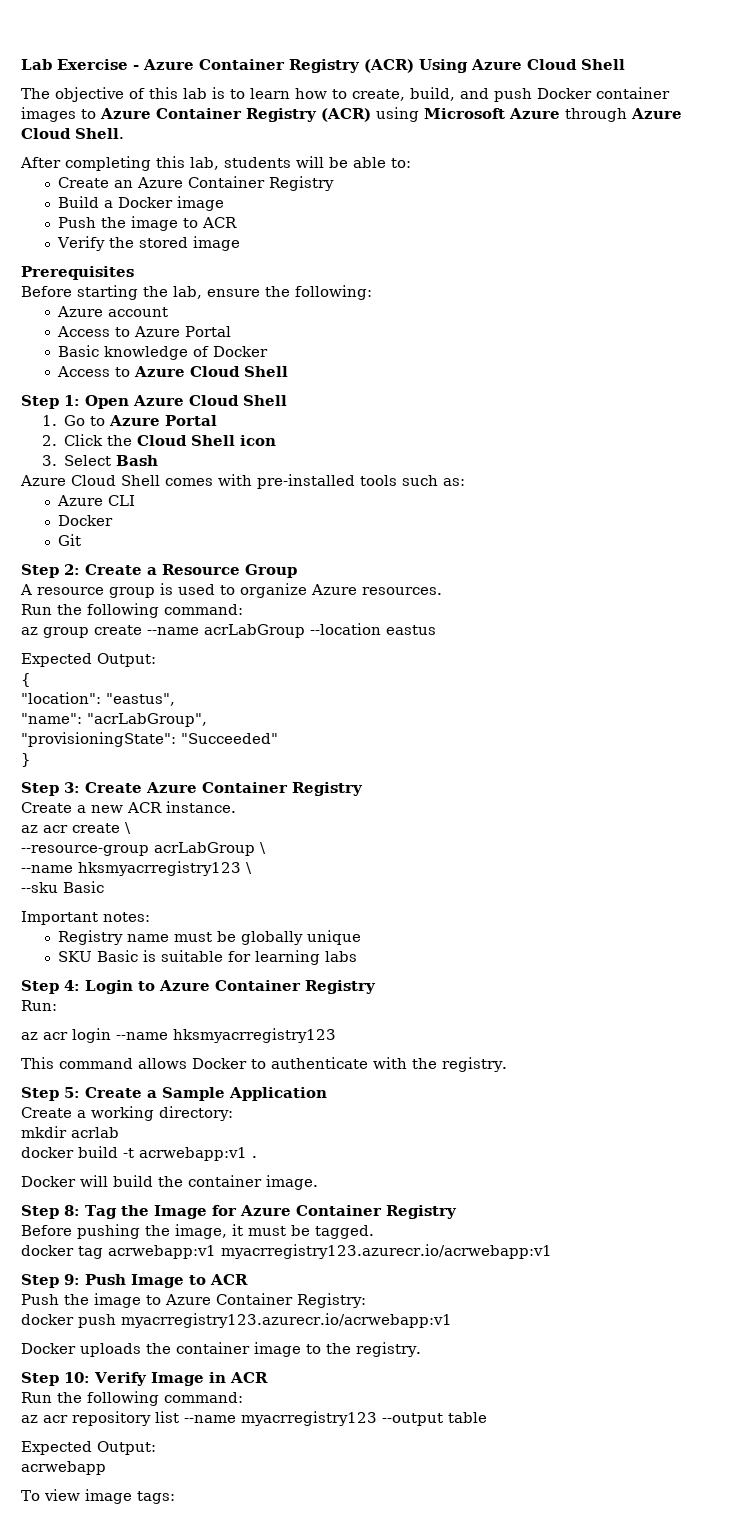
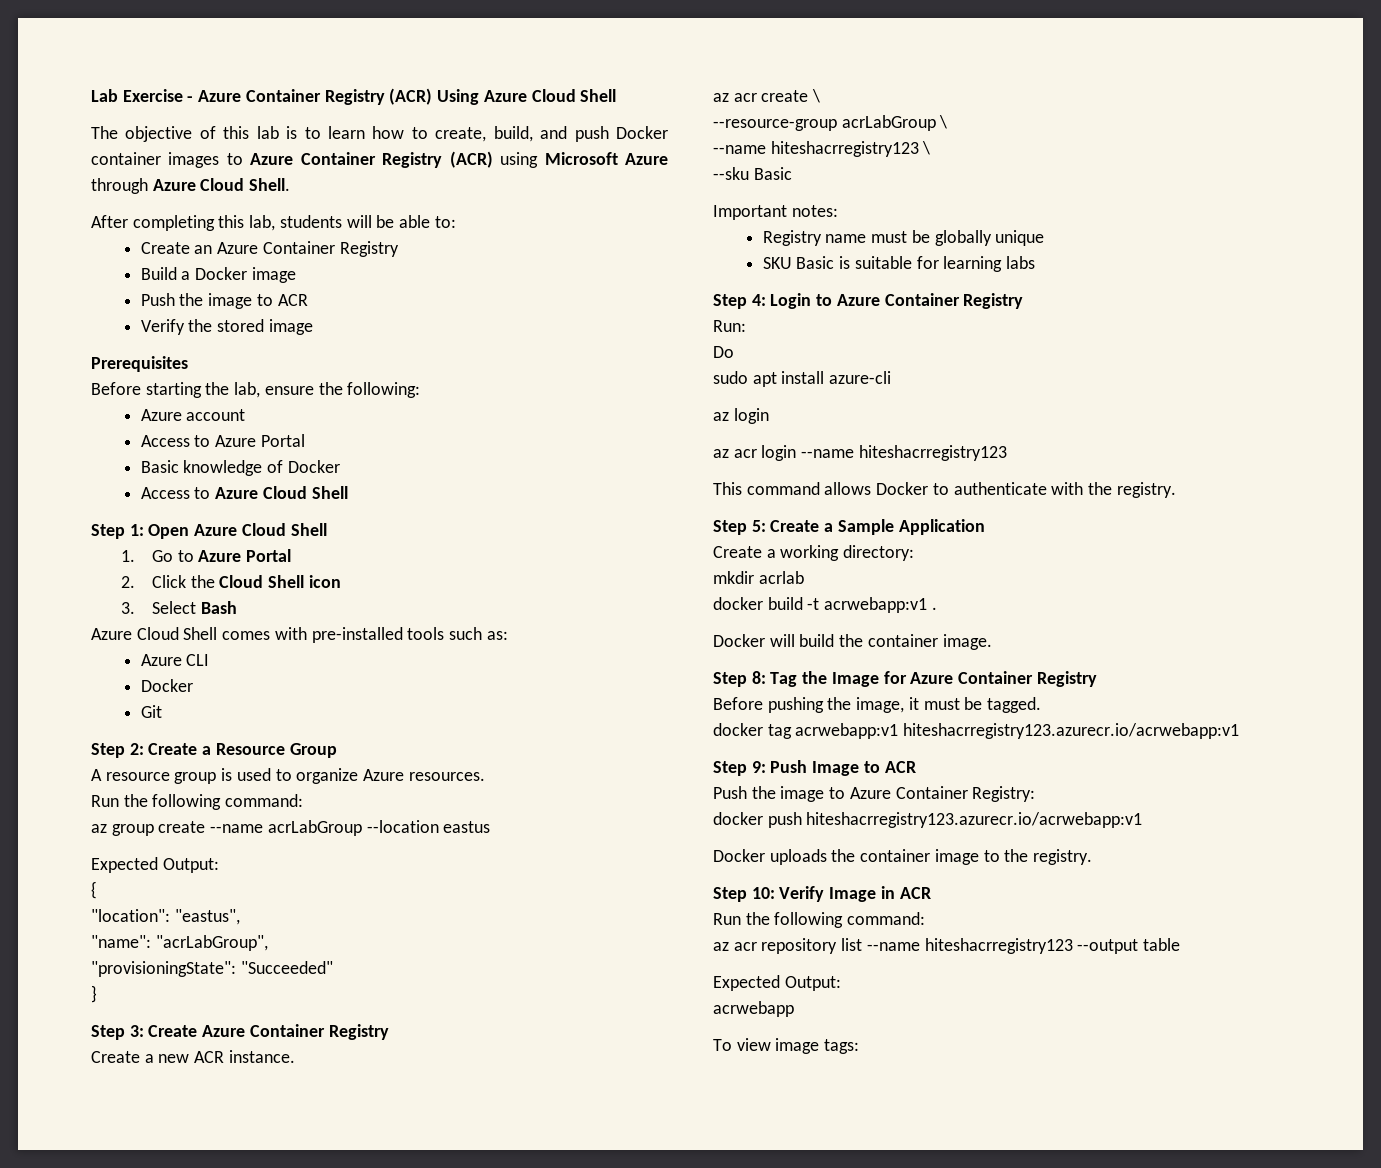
- --name hksmyacrregistry123 \
+ --name hiteshacrregistry123 \
+ Do
+ sudo apt install azure-cli
+ az login
- az acr login --name hksmyacrregistry123
+ az acr login --name hiteshacrregistry123
- docker tag acrwebapp:v1 myacrregistry123.azurecr.io/acrwebapp:v1
+ docker tag acrwebapp:v1 hiteshacrregistry123.azurecr.io/acrwebapp:v1
- docker push myacrregistry123.azurecr.io/acrwebapp:v1
+ docker push hiteshacrregistry123.azurecr.io/acrwebapp:v1
- az acr repository list --name myacrregistry123 --output table
+ az acr repository list --name hiteshacrregistry123 --output table

